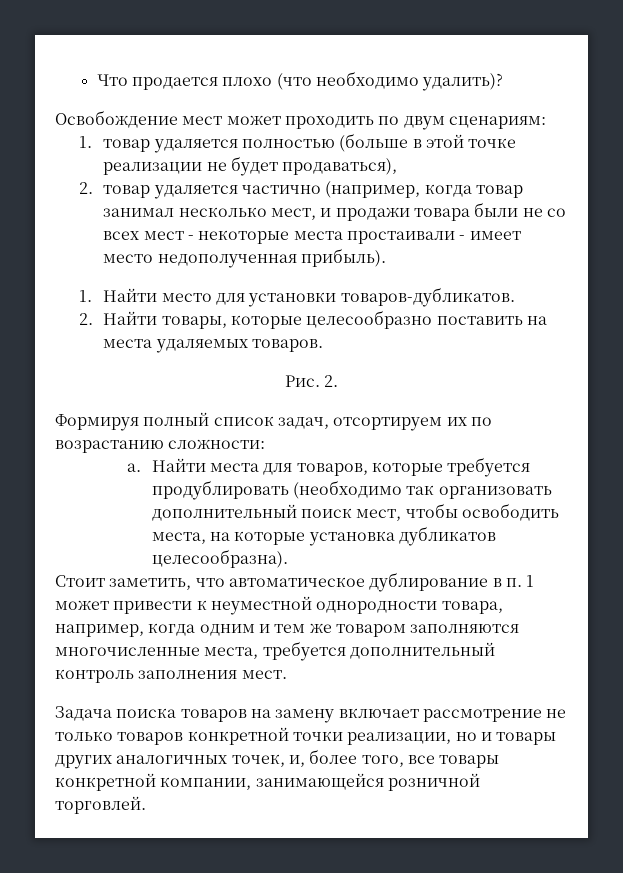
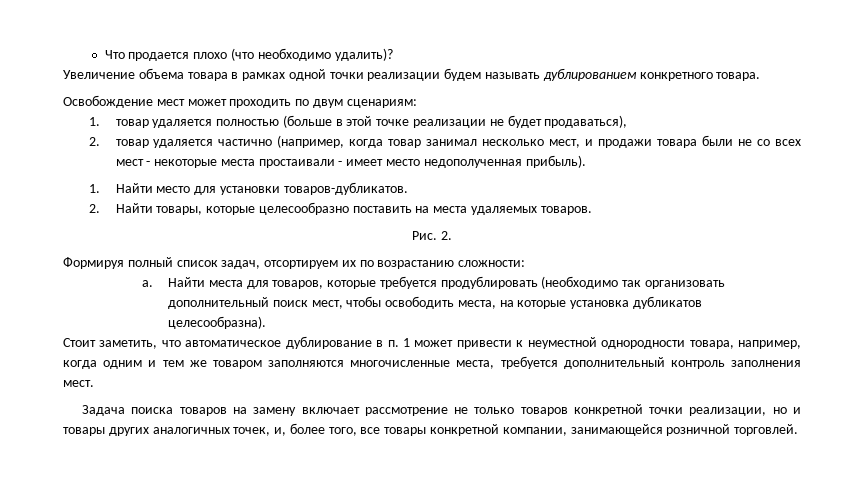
+ Увеличение объема товара в рамках одной точки реализации будем называть дублированием конкретного товара.

